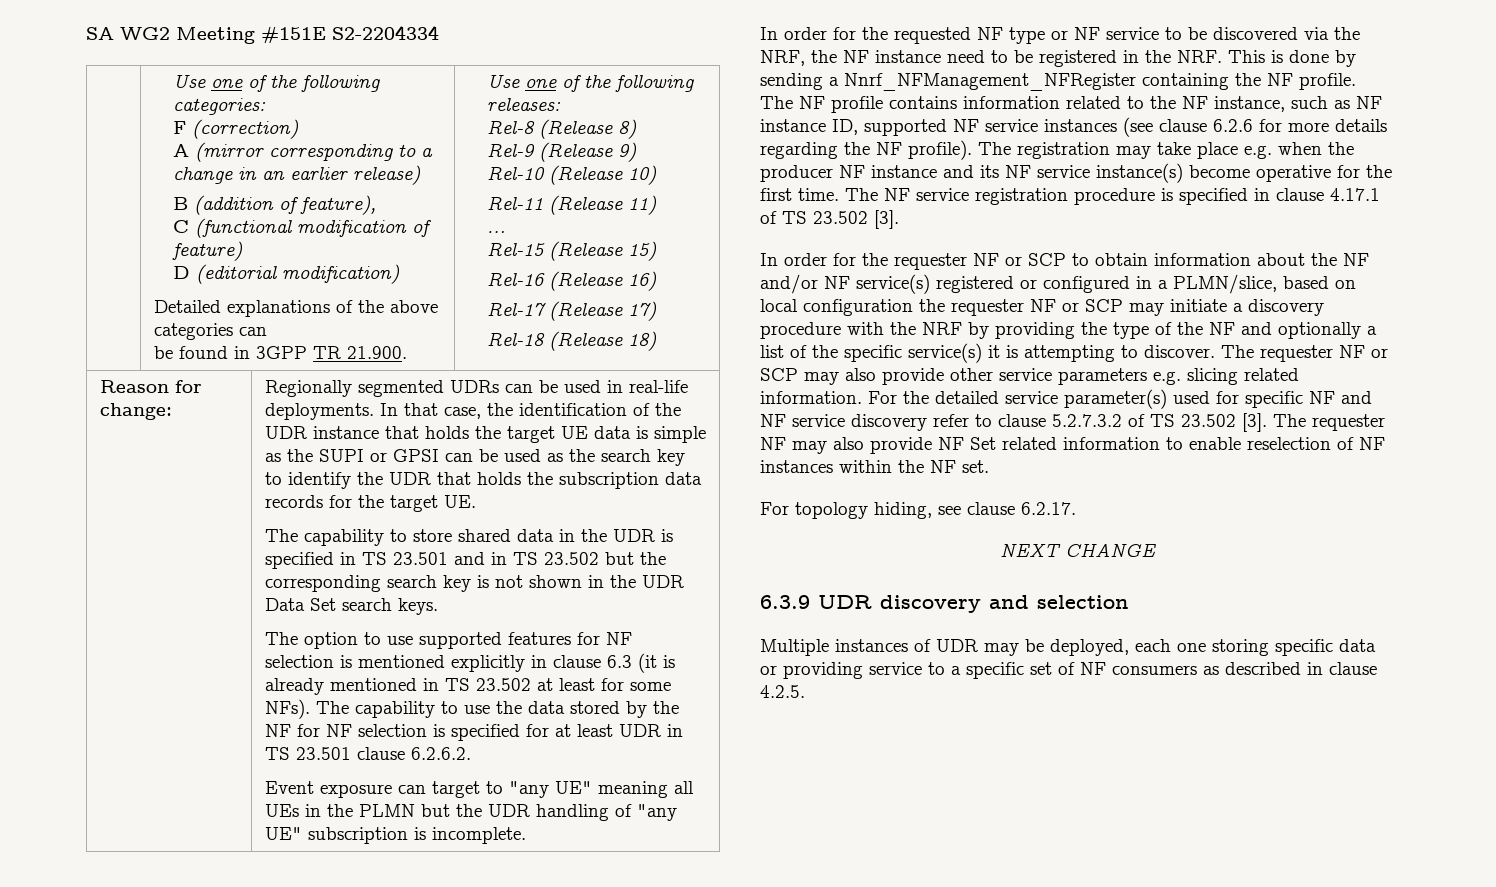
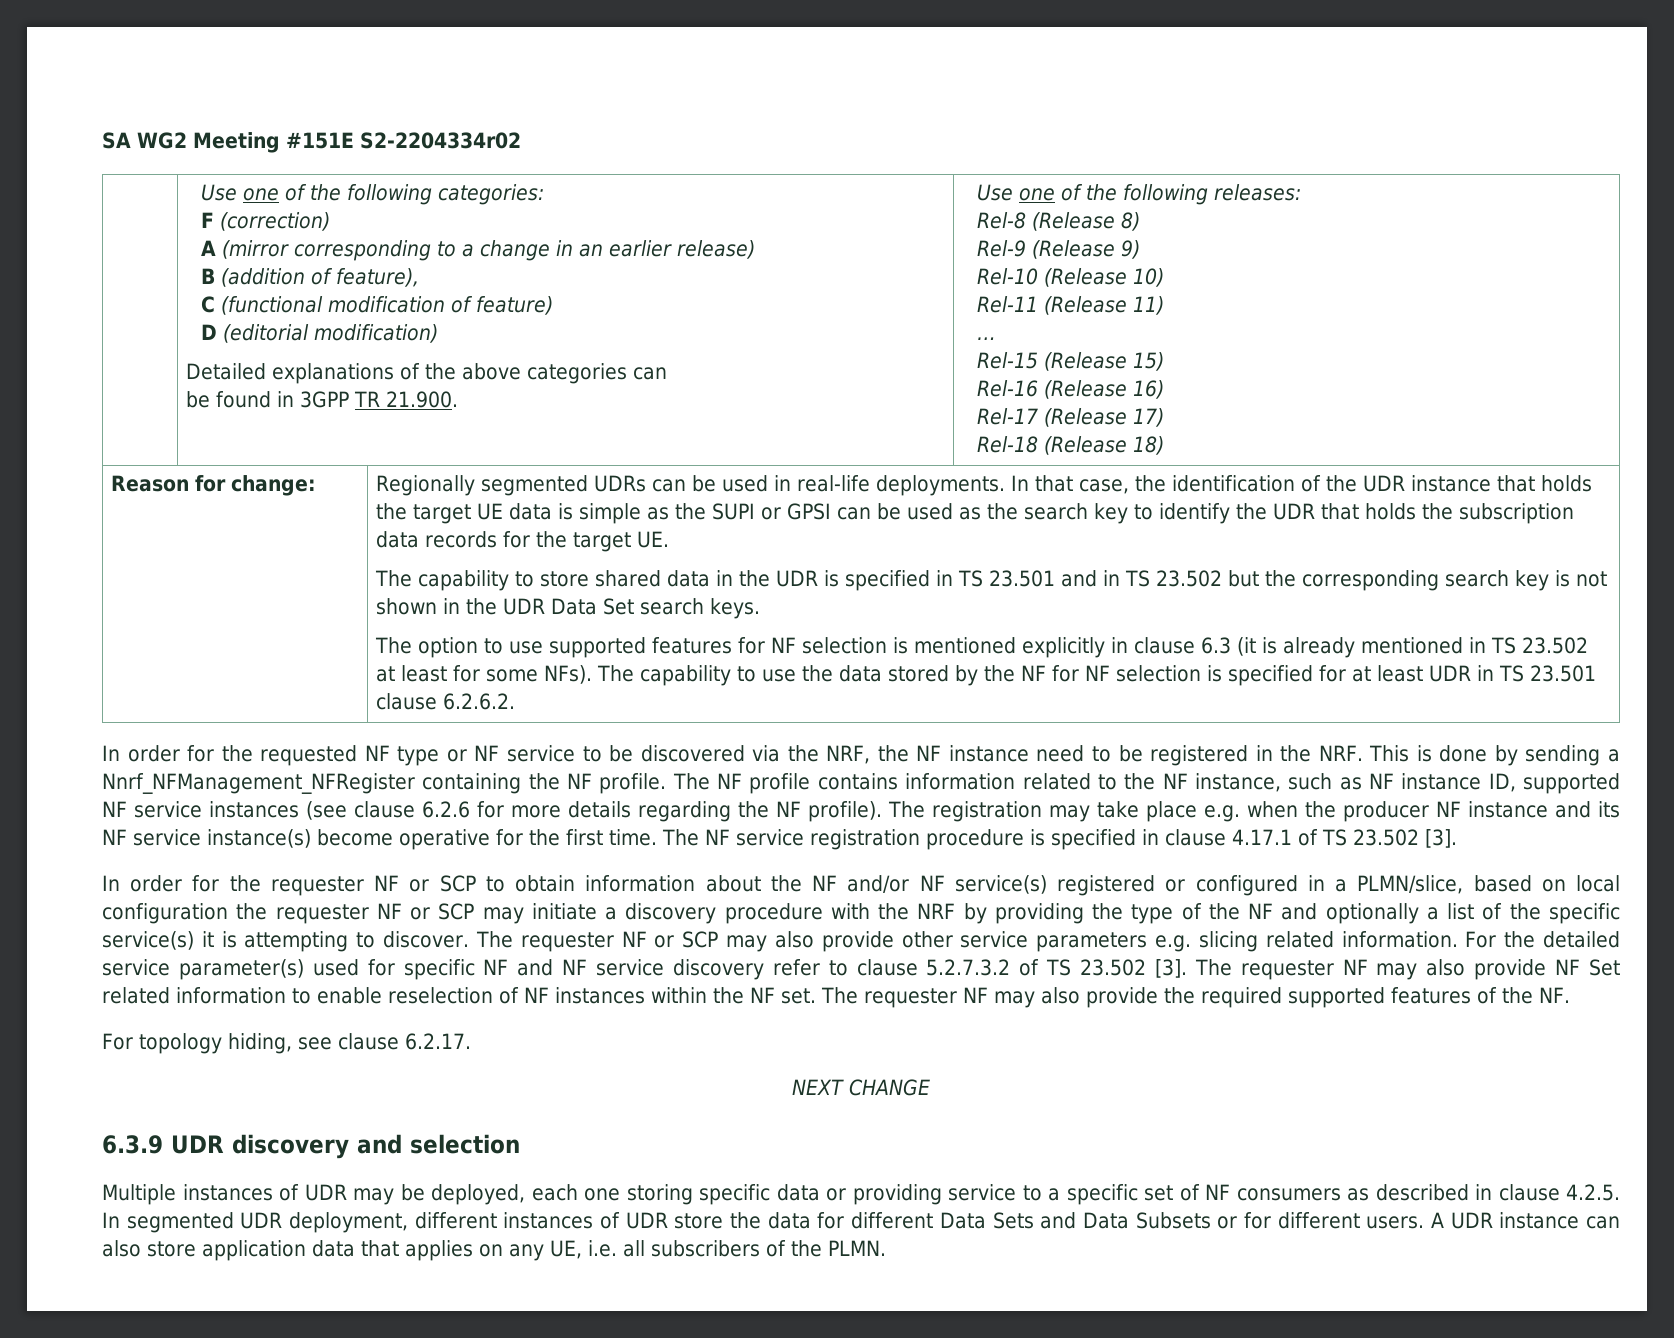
- SA WG2 Meeting #151E S2-2204334
+ SA WG2 Meeting #151E S2-2204334r02
- Event exposure can target to "any UE" meaning all UEs in the PLMN but the UDR handling of "any UE" subscription is incomplete.
+ The requester NF may also provide the required supported features of the NF.
- Multiple instances of UDR may be deployed, each one storing specific data or providing service to a specific set of NF consumers as described in clause 4.2.5.
+ Multiple instances of UDR may be deployed, each one storing specific data or providing service to a specific set of NF consumers as described in clause 4.2.5. In segmented UDR deployment, different instances of UDR store the data for different Data Sets and Data Subsets or for different users. A UDR instance can also store application data that applies on any UE, i.e. all subscribers of the PLMN.

